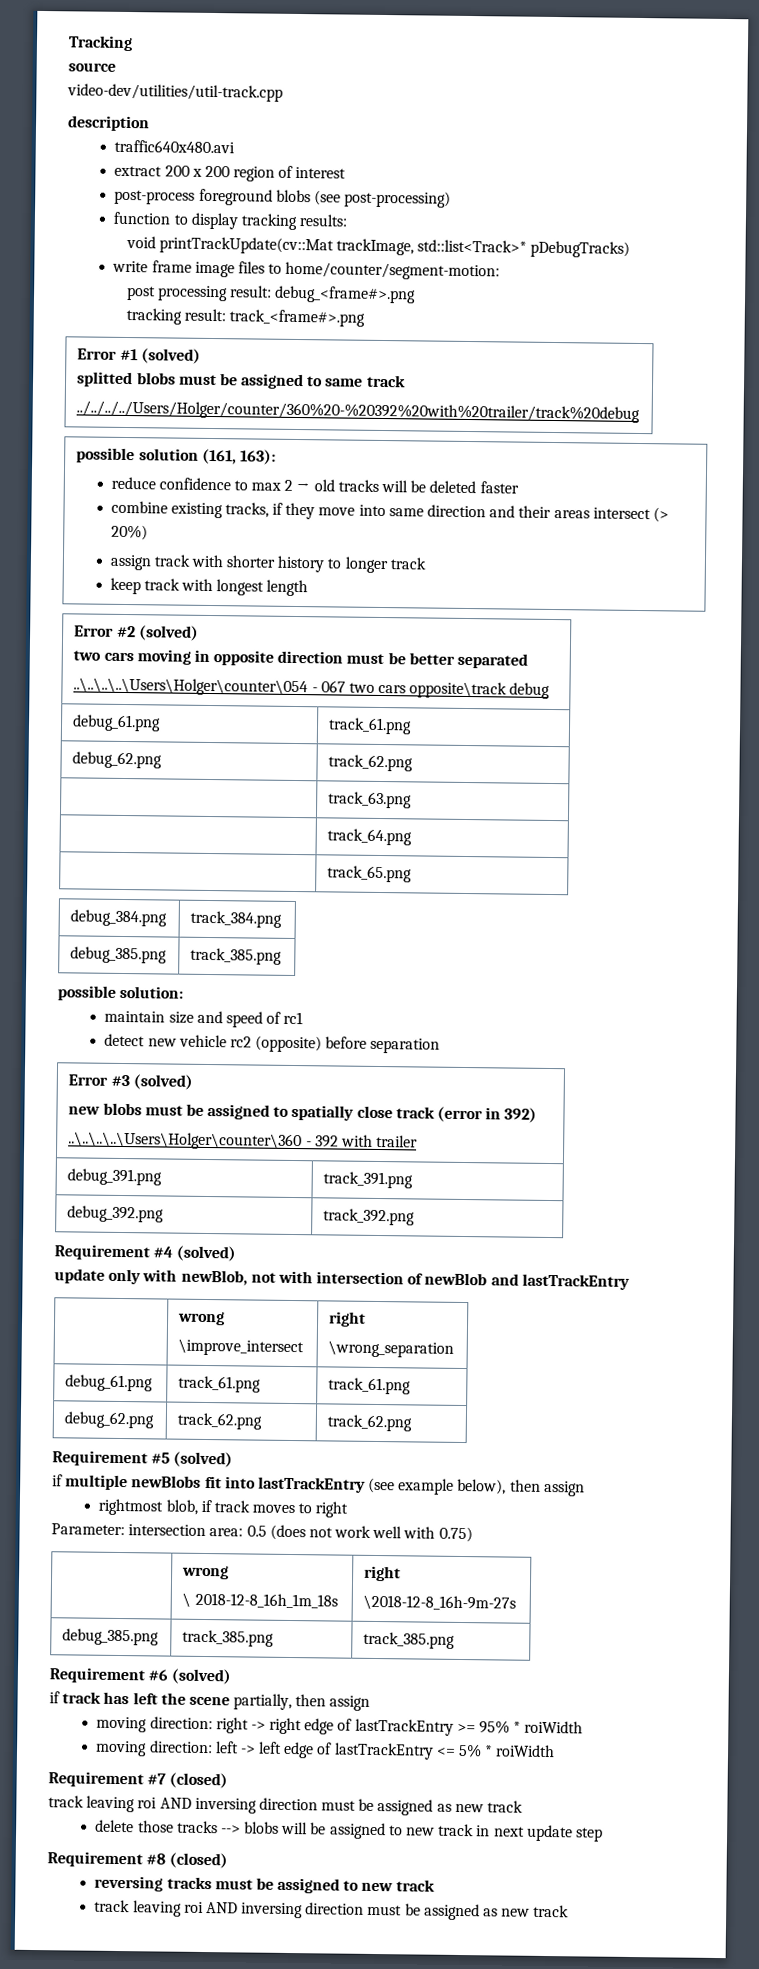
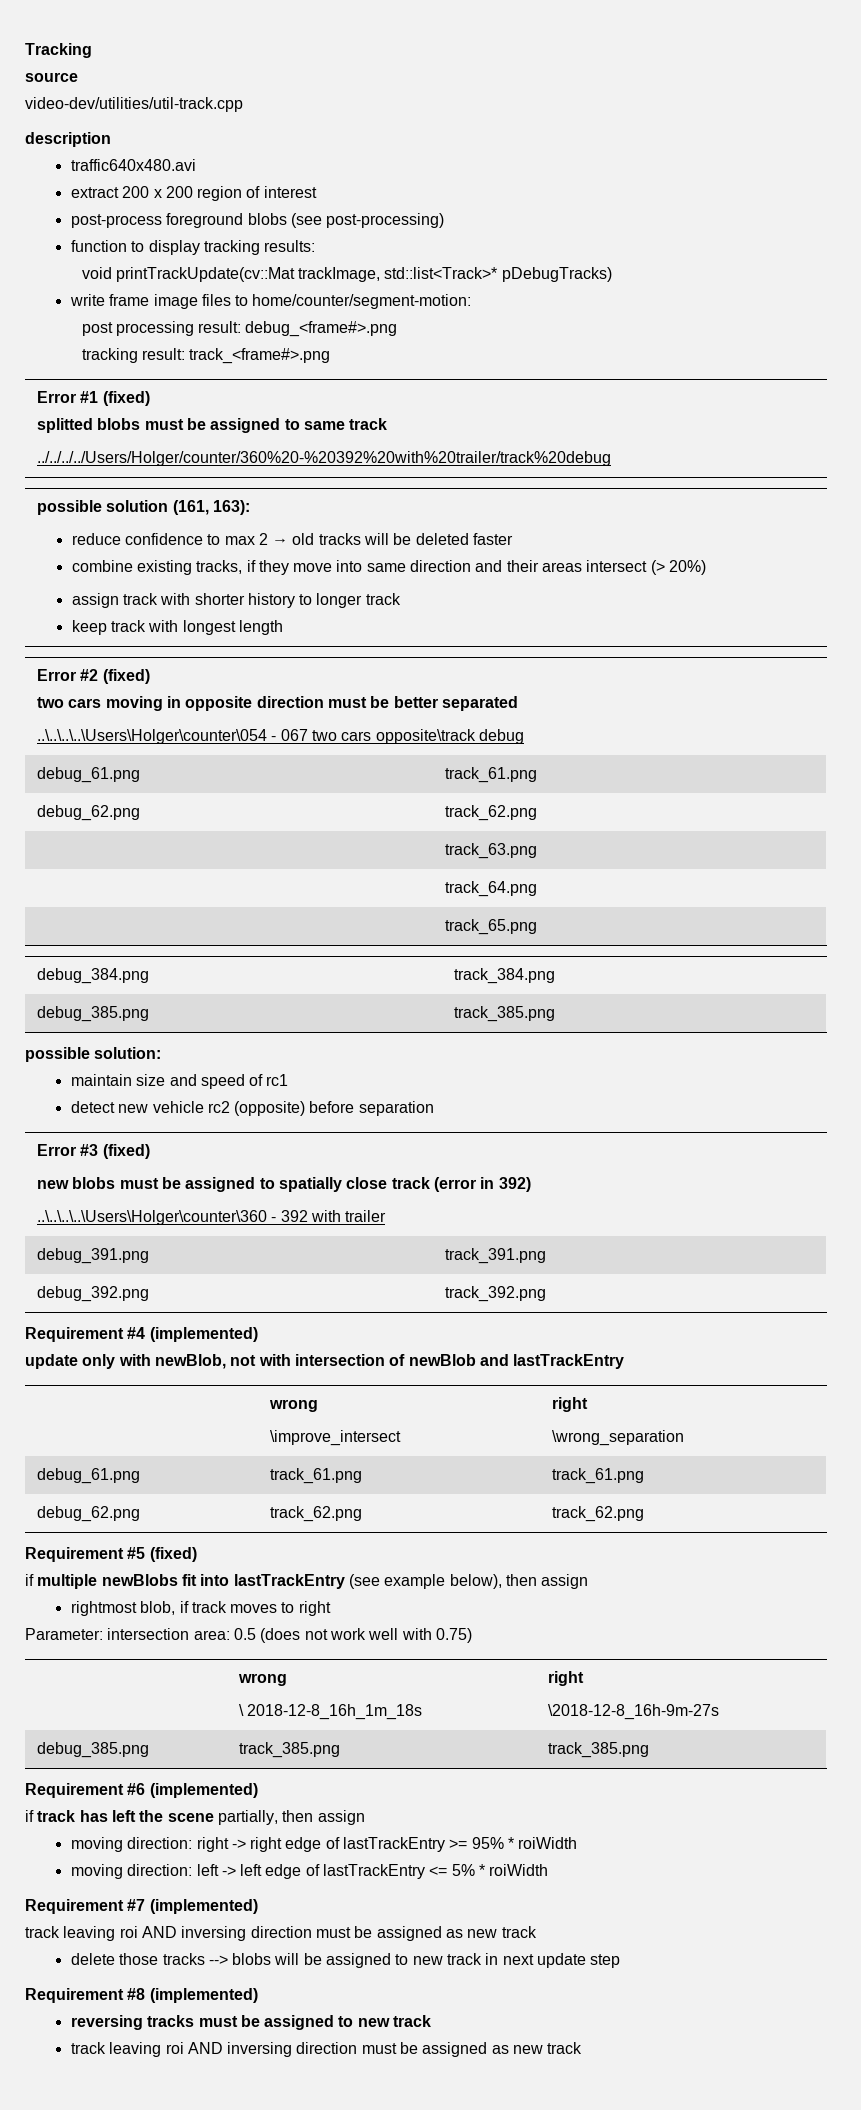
- Error #1 (solved)
+ Error #1 (fixed)
- Error #2 (solved)
+ Error #2 (fixed)
- Error #3 (solved)
+ Error #3 (fixed)
- Requirement #4 (solved)
+ Requirement #4 (implemented)
- Requirement #5 (solved)
+ Requirement #5 (fixed)
- Requirement #6 (solved)
+ Requirement #6 (implemented)
- Requirement #7 (closed)
+ Requirement #7 (implemented)
- Requirement #8 (closed)
+ Requirement #8 (implemented)

